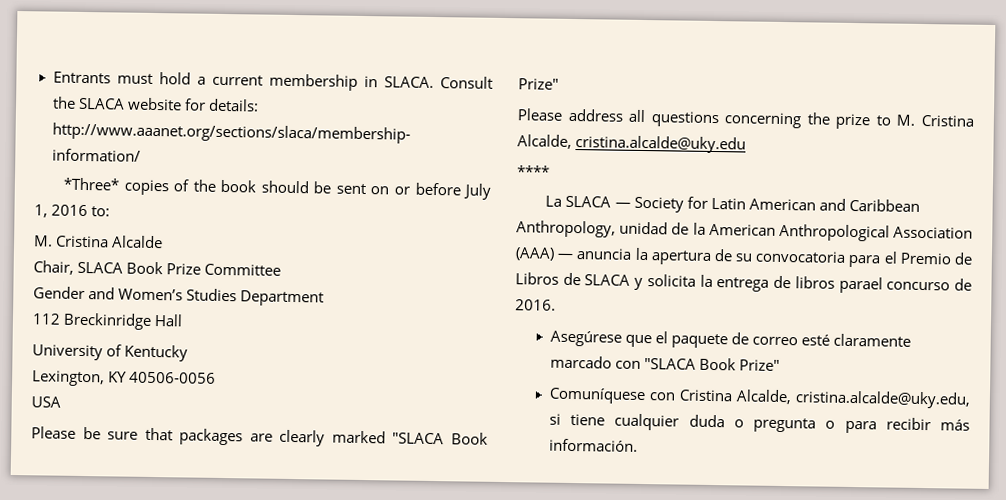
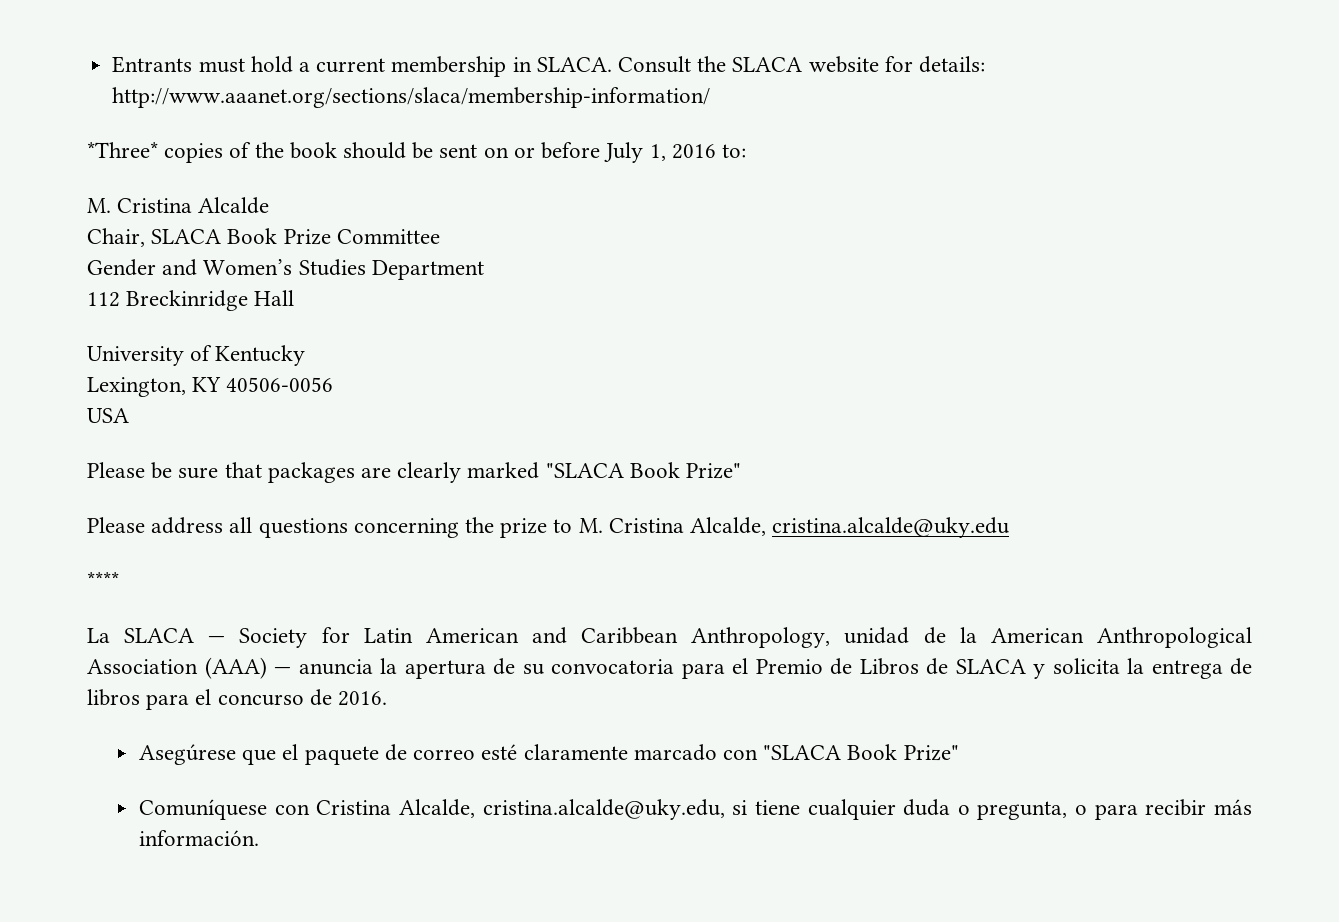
- La SLACA — Society for Latin American and Caribbean Anthropology, unidad de la American Anthropological Association (AAA) — anuncia la apertura de su convocatoria para el Premio de Libros de SLACA y solicita la entrega de libros parael concurso de 2016.
+ La SLACA — Society for Latin American and Caribbean Anthropology, unidad de la American Anthropological Association (AAA) — anuncia la apertura de su convocatoria para el Premio de Libros de SLACA y solicita la entrega de libros para el concurso de 2016.
- Comuníquese con Cristina Alcalde, cristina.alcalde@uky.edu, si tiene cualquier duda o pregunta o para recibir más información.
+ Comuníquese con Cristina Alcalde, cristina.alcalde@uky.edu, si tiene cualquier duda o pregunta, o para recibir más información.

